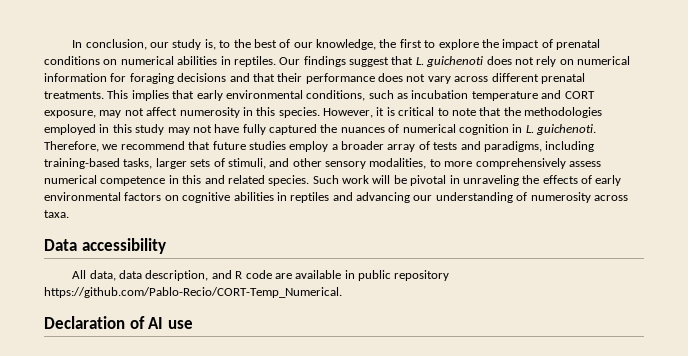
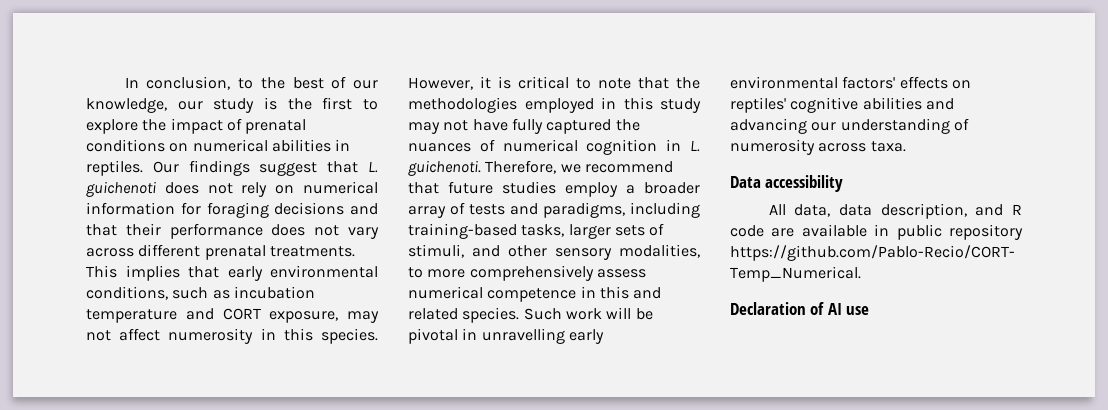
- In conclusion, our study is, to the best of our knowledge, the first to explore the impact of prenatal conditions on numerical abilities in reptiles.
+ In conclusion, to the best of our knowledge, our study is the first to explore the impact of prenatal conditions on numerical abilities in reptiles.
- Such work will be pivotal in unraveling the effects of early environmental factors on cognitive abilities in reptiles and advancing our understanding of numerosity across taxa.
+ Such work will be pivotal in unravelling early environmental factors' effects on reptiles' cognitive abilities and advancing our understanding of numerosity across taxa.

